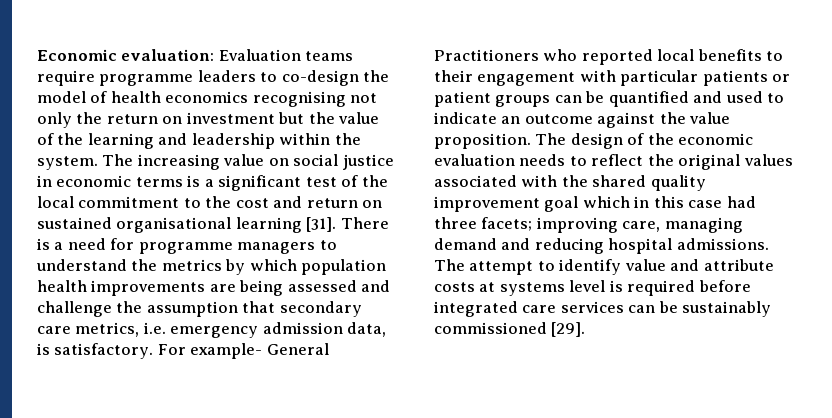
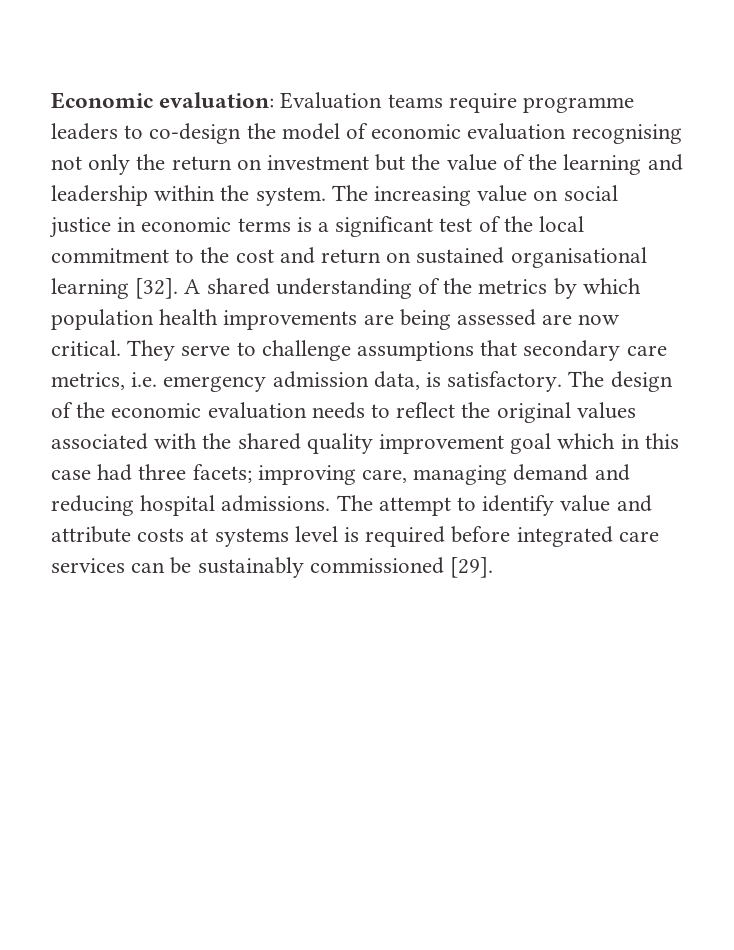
- Economic evaluation: Evaluation teams require programme leaders to co-design the model of health economics recognising not only the return on investment but the value of the learning and leadership within the system.
+ Economic evaluation: Evaluation teams require programme leaders to co-design the model of economic evaluation recognising not only the return on investment but the value of the learning and leadership within the system.
- The increasing value on social justice in economic terms is a significant test of the local commitment to the cost and return on sustained organisational learning [31]. There is a need for programme managers to understand the metrics by which population health improvements are being assessed and challenge the assumption that secondary care metrics, i.e. emergency admission data, is satisfactory.
+ The increasing value on social justice in economic terms is a significant test of the local commitment to the cost and return on sustained organisational learning [32]. A shared understanding of the metrics by which population health improvements are being assessed are now critical. They serve to challenge assumptions that secondary care metrics, i.e. emergency admission data, is satisfactory.
- For example- General Practitioners who reported local benefits to their engagement with particular patients or patient groups can be quantified and used to indicate an outcome against the value proposition.

